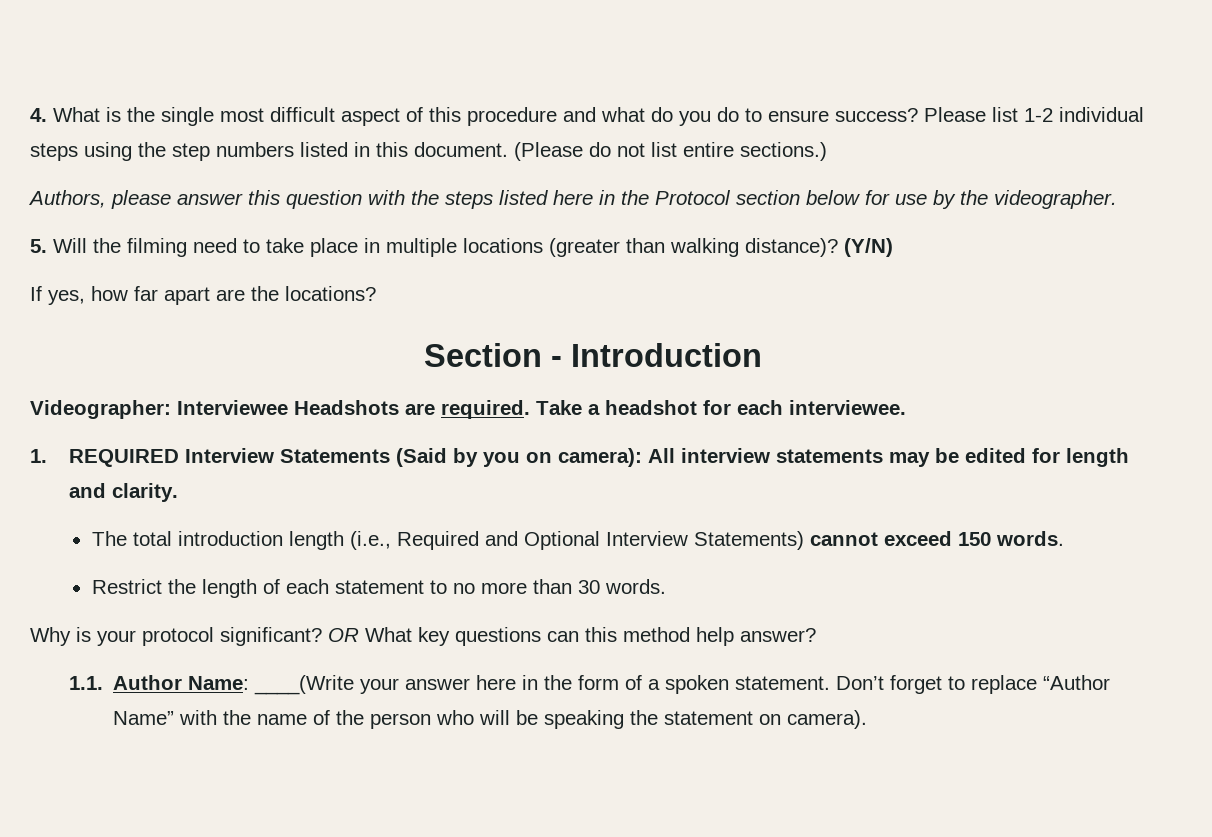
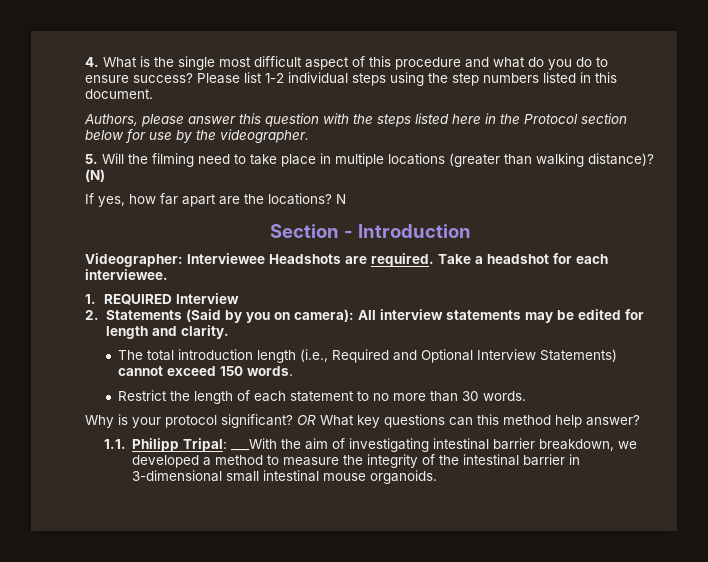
- (Please do not list entire sections.)
- (Y/N)
+ (N)
+ N
- 1. REQUIRED Interview Statements (Said by you on camera): All interview statements may be edited for length and clarity.
+ 1. REQUIRED Interview
+ 2. Statements (Said by you on camera): All interview statements may be edited for length and clarity.
- 1.1. Author Name: ____(Write your answer here in the form of a spoken statement. Don’t forget to replace “Author Name” with the name of the person who will be speaking the statement on camera).
+ 1.1. Philipp Tripal: ___With the aim of investigating intestinal barrier breakdown, we developed a method to measure the integrity of the intestinal barrier in 3-dimensional small intestinal mouse organoids.

